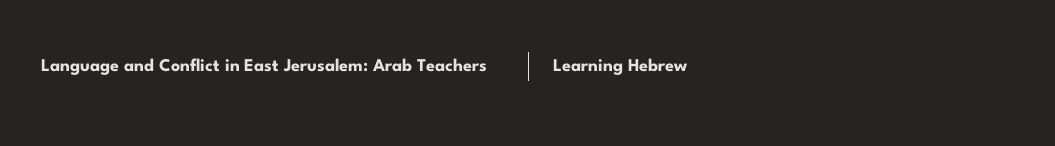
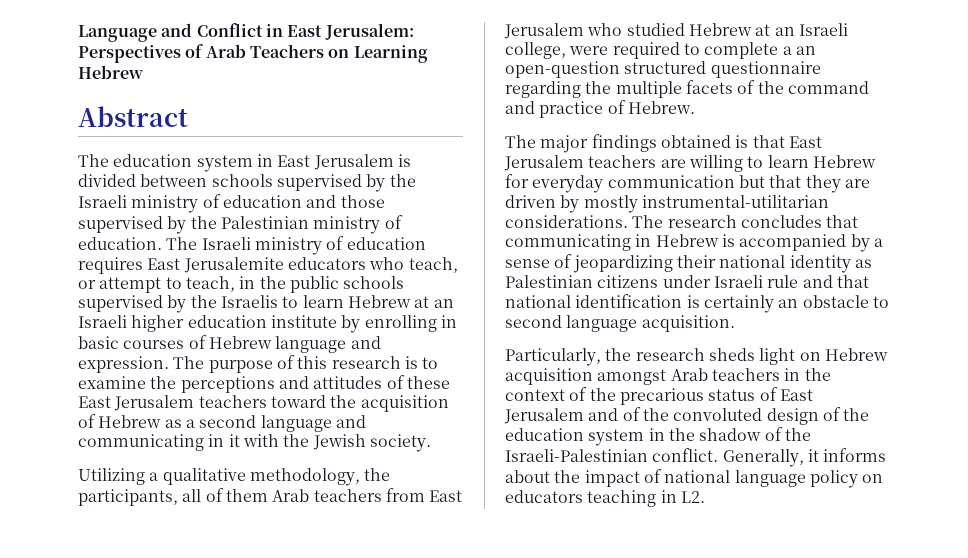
- Language and Conflict in East Jerusalem: Arab Teachers Learning Hebrew
+ Language and Conflict in East Jerusalem: Perspectives of Arab Teachers on Learning Hebrew
+ Abstract
+ The education system in East Jerusalem is divided between schools supervised by the Israeli ministry of education and those supervised by the Palestinian ministry of education. The Israeli ministry of education requires East Jerusalemite educators who teach, or attempt to teach, in the public schools supervised by the Israelis to learn Hebrew at an Israeli higher education institute by enrolling in basic courses of Hebrew language and expression. The purpose of this research is to examine the perceptions and attitudes of these East Jerusalem teachers toward the acquisition of Hebrew as a second language and communicating in it with the Jewish society.
+ Utilizing a qualitative methodology, the participants, all of them Arab teachers from East Jerusalem who studied Hebrew at an Israeli college, were required to complete a an open-question structured questionnaire regarding the multiple facets of the command and practice of Hebrew.
+ The major findings obtained is that East Jerusalem teachers are willing to learn Hebrew for everyday communication but that they are driven by mostly instrumental-utilitarian considerations. The research concludes that communicating in Hebrew is accompanied by a sense of jeopardizing their national identity as Palestinian citizens under Israeli rule and that national identification is certainly an obstacle to second language acquisition.
+ Particularly, the research sheds light on Hebrew acquisition amongst Arab teachers in the context of the precarious status of East Jerusalem and of the convoluted design of the education system in the shadow of the Israeli-Palestinian conflict. Generally, it informs about the impact of national language policy on educators teaching in L2.

